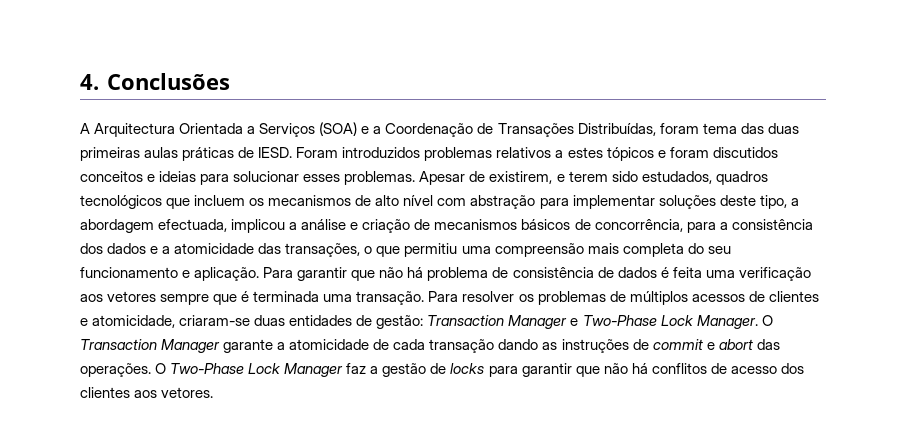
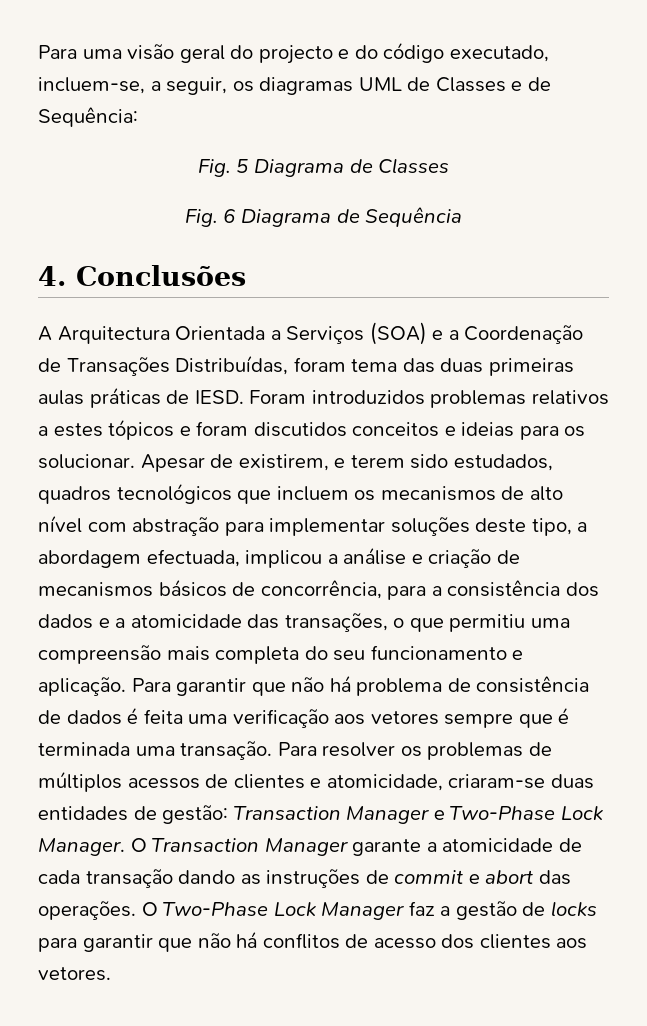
+ Para uma visão geral do projecto e do código executado, incluem-se, a seguir, os diagramas UML de Classes e de Sequência:
+ Fig. 5 Diagrama de Classes
+ Fig. 6 Diagrama de Sequência
- Foram introduzidos problemas relativos a estes tópicos e foram discutidos conceitos e ideias para solucionar esses problemas.
+ Foram introduzidos problemas relativos a estes tópicos e foram discutidos conceitos e ideias para os solucionar.

